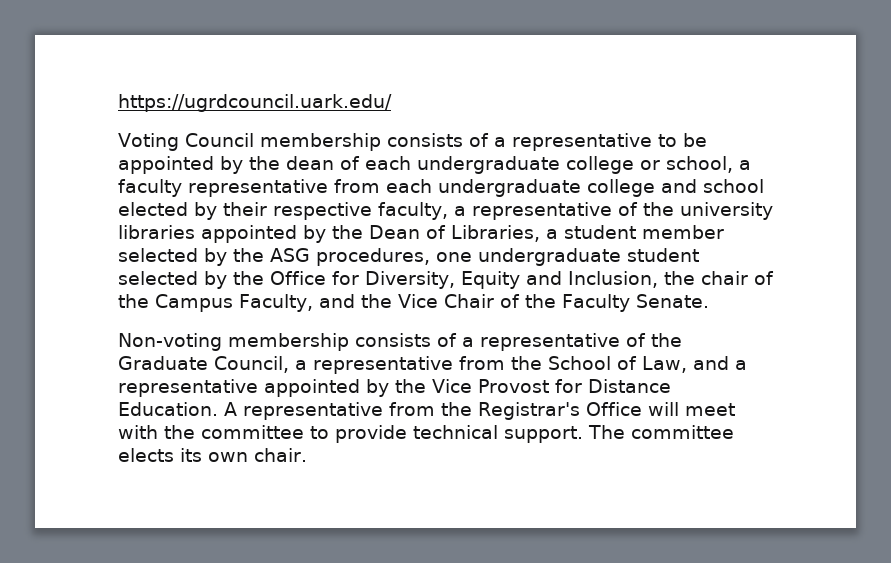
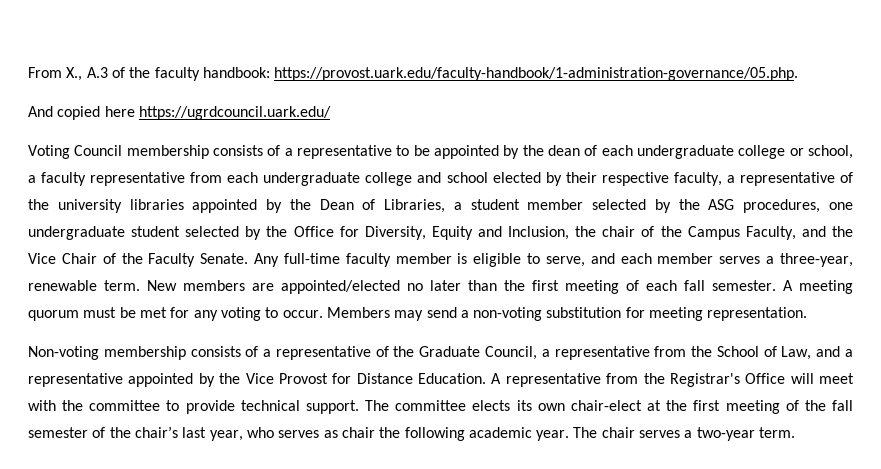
- https://ugrdcouncil.uark.edu/
+ From X., A.3 of the faculty handbook: https://provost.uark.edu/faculty-handbook/1-administration-governance/05.php.
+ And copied here https://ugrdcouncil.uark.edu/
+ Any full-time faculty member is eligible to serve, and each member serves a three-year, renewable term. New members are appointed/elected no later than the first meeting of each fall semester. A meeting quorum must be met for any voting to occur. Members may send a non-voting substitution for meeting representation.
- The committee elects its own chair.
+ The committee elects its own chair-elect at the first meeting of the fall semester of the chair’s last year, who serves as chair the following academic year. The chair serves a two-year term.

